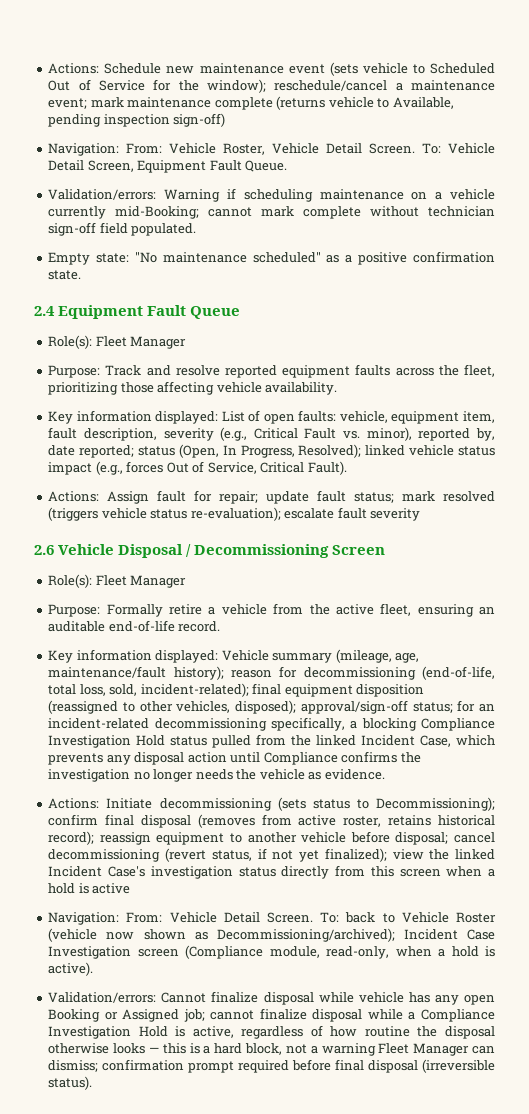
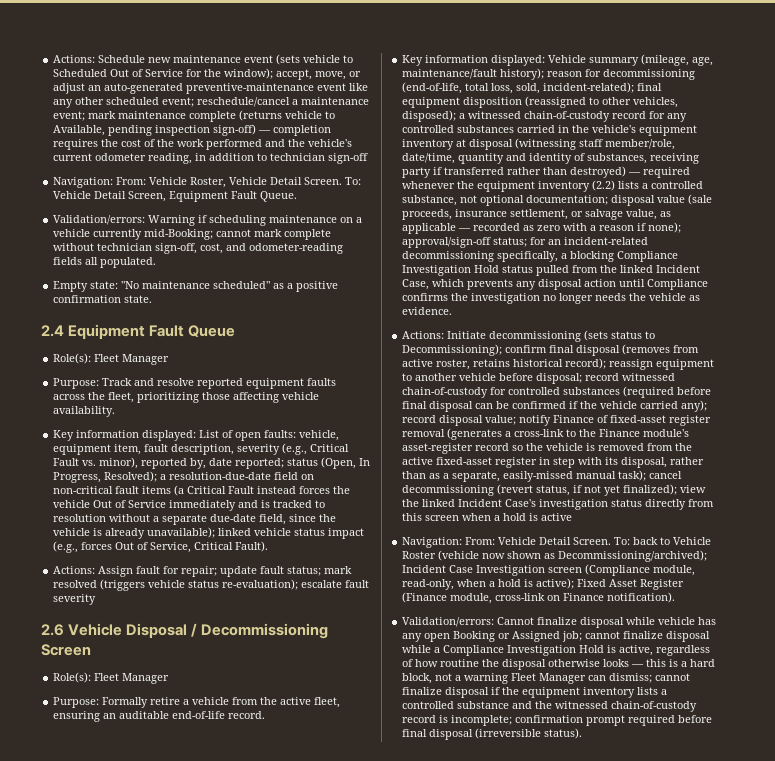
- Actions: Schedule new maintenance event (sets vehicle to Scheduled Out of Service for the window); reschedule/cancel a maintenance event; mark maintenance complete (returns vehicle to Available, pending inspection sign-off)
+ Actions: Schedule new maintenance event (sets vehicle to Scheduled Out of Service for the window); accept, move, or adjust an auto-generated preventive-maintenance event like any other scheduled event; reschedule/cancel a maintenance event; mark maintenance complete (returns vehicle to Available, pending inspection sign-off) — completion requires the cost of the work performed and the vehicle's current odometer reading, in addition to technician sign-off
- Validation/errors: Warning if scheduling maintenance on a vehicle currently mid-Booking; cannot mark complete without technician sign-off field populated.
+ Validation/errors: Warning if scheduling maintenance on a vehicle currently mid-Booking; cannot mark complete without technician sign-off, cost, and odometer-reading fields all populated.
- Key information displayed: List of open faults: vehicle, equipment item, fault description, severity (e.g., Critical Fault vs. minor), reported by, date reported; status (Open, In Progress, Resolved); linked vehicle status impact (e.g., forces Out of Service, Critical Fault).
+ Key information displayed: List of open faults: vehicle, equipment item, fault description, severity (e.g., Critical Fault vs. minor), reported by, date reported; status (Open, In Progress, Resolved); a resolution-due-date field on non-critical fault items (a Critical Fault instead forces the vehicle Out of Service immediately and is tracked to resolution without a separate due-date field, since the vehicle is already unavailable); linked vehicle status impact (e.g., forces Out of Service, Critical Fault).
+ a witnessed chain-of-custody record for any controlled substances carried in the vehicle's equipment inventory at disposal (witnessing staff member/role, date/time, quantity and identity of substances, receiving party if transferred rather than destroyed) — required whenever the equipment inventory (2.2) lists a controlled substance, not optional documentation; disposal value (sale proceeds, insurance settlement, or salvage value, as applicable — recorded as zero with a reason if none);
- Actions: Initiate decommissioning (sets status to Decommissioning); confirm final disposal (removes from active roster, retains historical record); reassign equipment to another vehicle before disposal; cancel decommissioning (revert status, if not yet finalized); view the linked Incident Case's investigation status directly from this screen when a hold is active
+ Actions: Initiate decommissioning (sets status to Decommissioning); confirm final disposal (removes from active roster, retains historical record); reassign equipment to another vehicle before disposal; record witnessed chain-of-custody for controlled substances (required before final disposal can be confirmed if the vehicle carried any); record disposal value; notify Finance of fixed-asset register removal (generates a cross-link to the Finance module's asset-register record so the vehicle is removed from the active fixed-asset register in step with its disposal, rather than as a separate, easily-missed manual task); cancel decommissioning (revert status, if not yet finalized); view the linked Incident Case's investigation status directly from this screen when a hold is active
- To: back to Vehicle Roster (vehicle now shown as Decommissioning/archived); Incident Case Investigation screen (Compliance module, read-only, when a hold is active).
+ To: back to Vehicle Roster (vehicle now shown as Decommissioning/archived); Incident Case Investigation screen (Compliance module, read-only, when a hold is active); Fixed Asset Register (Finance module, cross-link on Finance notification).
- Validation/errors: Cannot finalize disposal while vehicle has any open Booking or Assigned job; cannot finalize disposal while a Compliance Investigation Hold is active, regardless of how routine the disposal otherwise looks — this is a hard block, not a warning Fleet Manager can dismiss; confirmation prompt required before final disposal (irreversible status).
+ Validation/errors: Cannot finalize disposal while vehicle has any open Booking or Assigned job; cannot finalize disposal while a Compliance Investigation Hold is active, regardless of how routine the disposal otherwise looks — this is a hard block, not a warning Fleet Manager can dismiss; cannot finalize disposal if the equipment inventory lists a controlled substance and the witnessed chain-of-custody record is incomplete; confirmation prompt required before final disposal (irreversible status).

